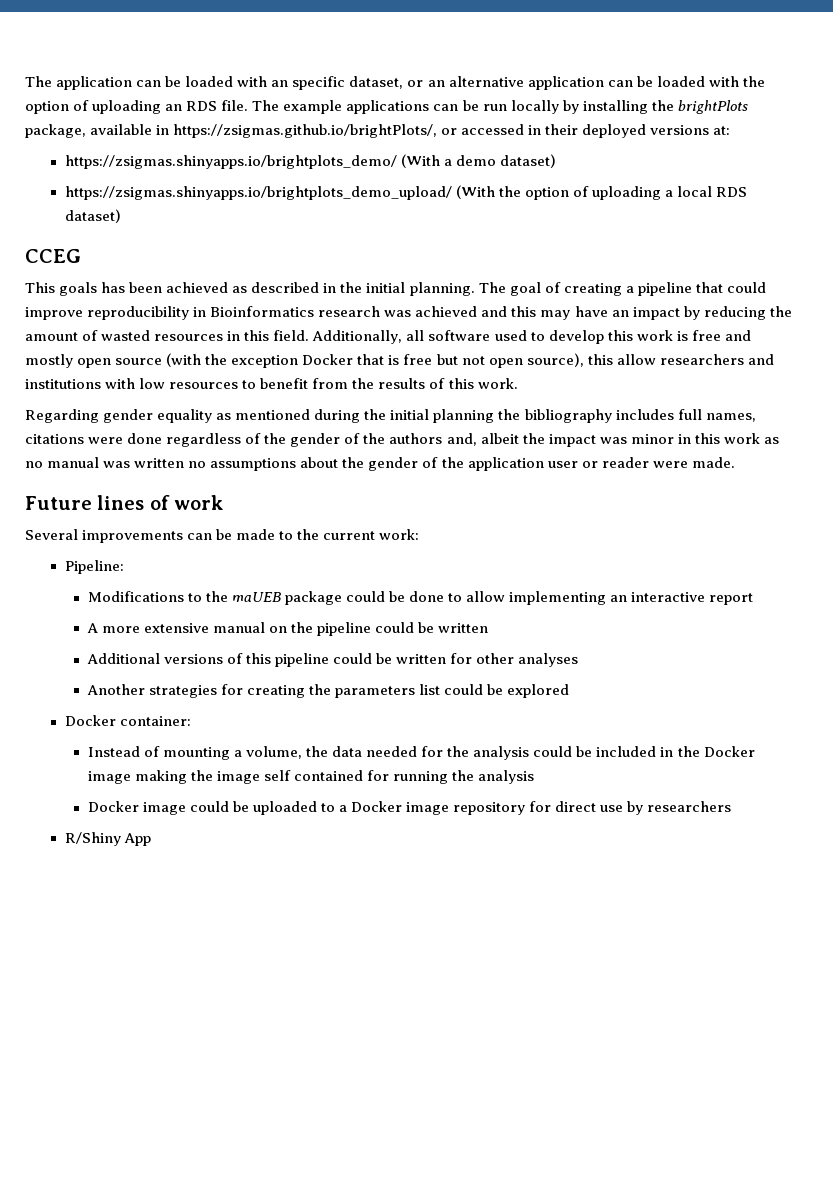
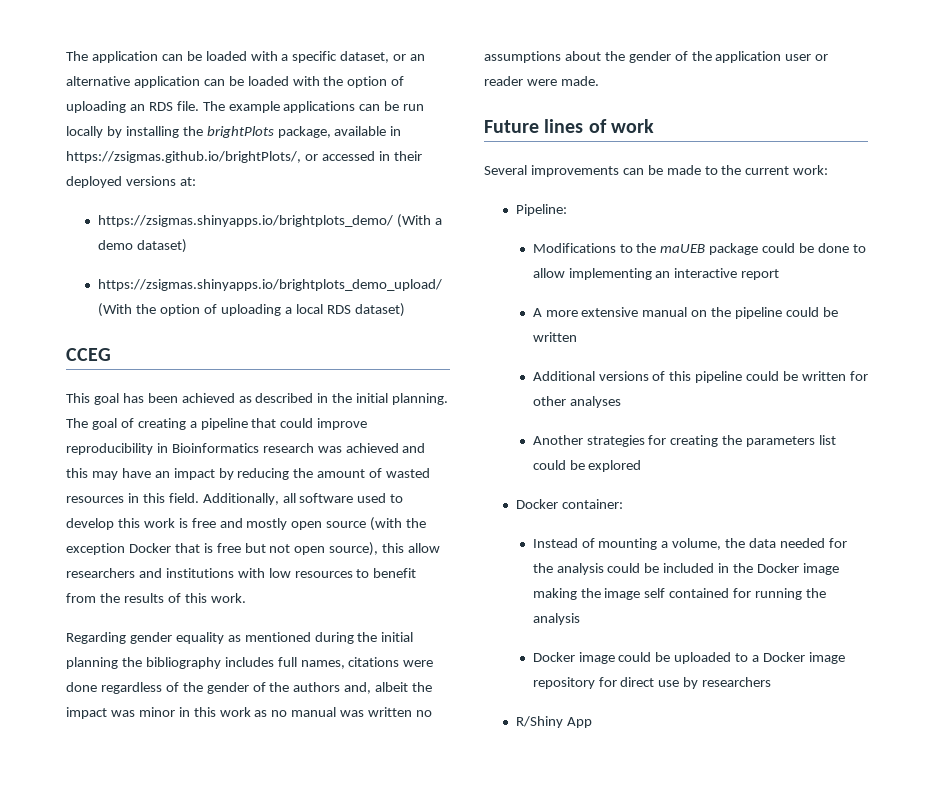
- The application can be loaded with an specific dataset, or an alternative application can be loaded with the option of uploading an RDS file.
+ The application can be loaded with a specific dataset, or an alternative application can be loaded with the option of uploading an RDS file.
- This goals has been achieved as described in the initial planning.
+ This goal has been achieved as described in the initial planning.

